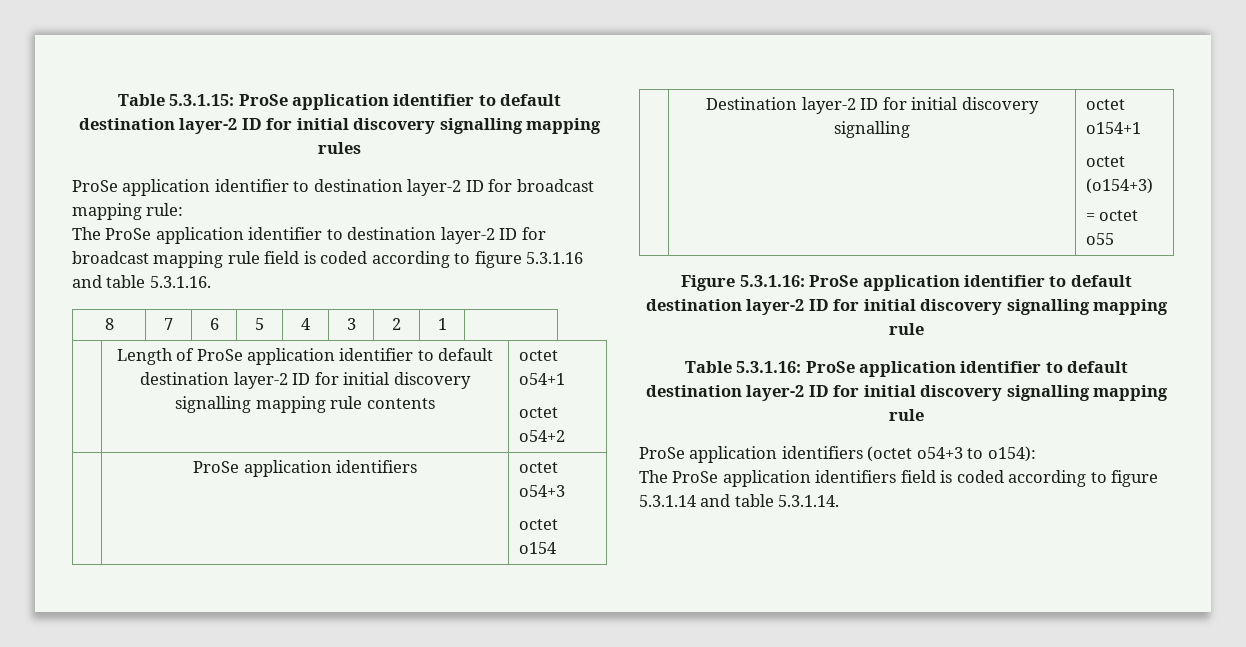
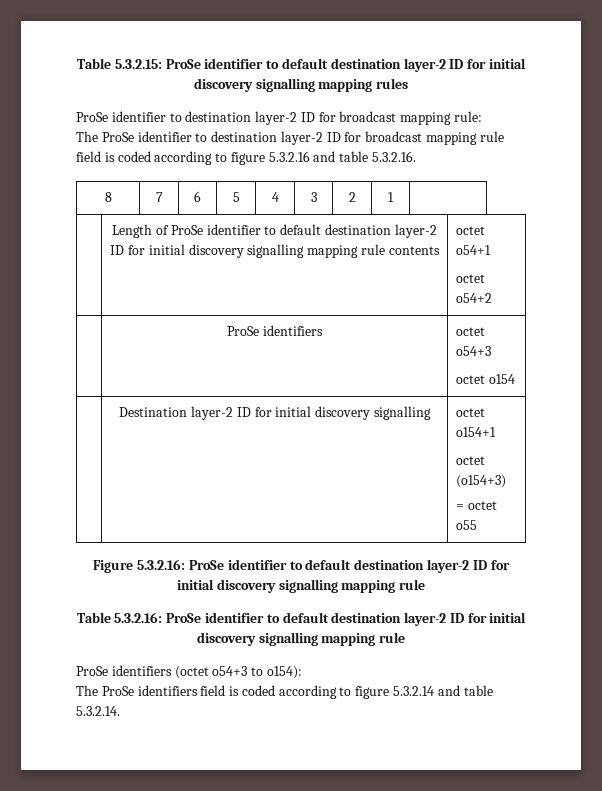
- Table 5.3.1.15: ProSe application identifier to default destination layer-2 ID for initial discovery signalling mapping rules
+ Table 5.3.2.15: ProSe identifier to default destination layer-2 ID for initial discovery signalling mapping rules
- ProSe application identifier to destination layer-2 ID for broadcast mapping rule:
+ ProSe identifier to destination layer-2 ID for broadcast mapping rule:
- The ProSe application identifier to destination layer-2 ID for broadcast mapping rule field is coded according to figure 5.3.1.16 and table 5.3.1.16.
+ The ProSe identifier to destination layer-2 ID for broadcast mapping rule field is coded according to figure 5.3.2.16 and table 5.3.2.16.
- | Length of ProSe application identifier to default destination layer-2 ID for initial discovery signalling mapping rule contents | octet o54+1
+ | Length of ProSe identifier to default destination layer-2 ID for initial discovery signalling mapping rule contents | octet o54+1
- | ProSe application identifiers | octet o54+3
+ | ProSe identifiers | octet o54+3
- Figure 5.3.1.16: ProSe application identifier to default destination layer-2 ID for initial discovery signalling mapping rule
+ Figure 5.3.2.16: ProSe identifier to default destination layer-2 ID for initial discovery signalling mapping rule
- Table 5.3.1.16: ProSe application identifier to default destination layer-2 ID for initial discovery signalling mapping rule
+ Table 5.3.2.16: ProSe identifier to default destination layer-2 ID for initial discovery signalling mapping rule
- ProSe application identifiers (octet o54+3 to o154):
+ ProSe identifiers (octet o54+3 to o154):
- The ProSe application identifiers field is coded according to figure 5.3.1.14 and table 5.3.1.14.
+ The ProSe identifiers field is coded according to figure 5.3.2.14 and table 5.3.2.14.

